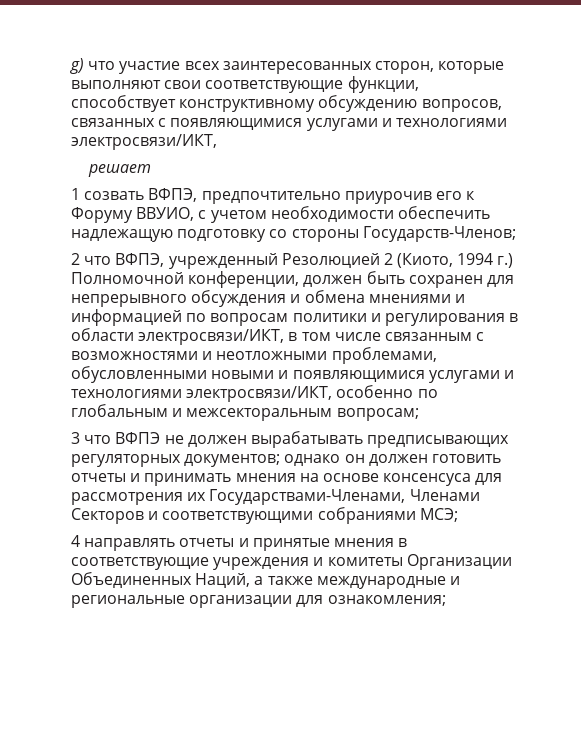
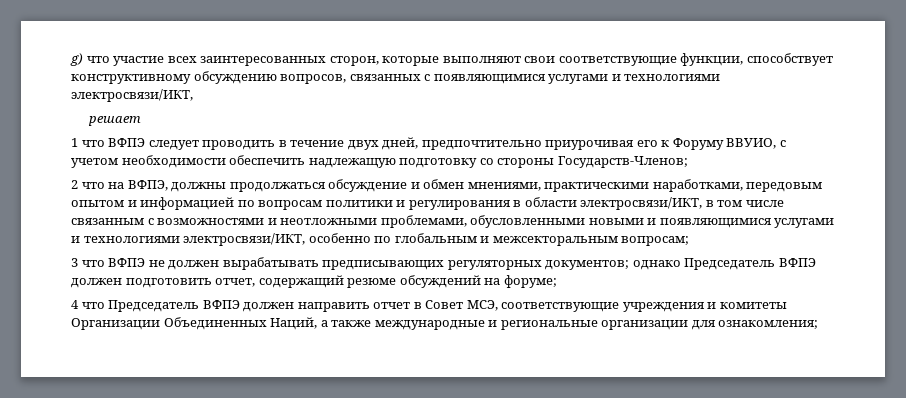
- 1 созвать ВФПЭ, предпочтительно приурочив его к Форуму ВВУИО, с учетом необходимости обеспечить надлежащую подготовку со стороны Государств-Членов;
+ 1 что ВФПЭ следует проводить в течение двух дней, предпочтительно приурочивая его к Форуму ВВУИО, с учетом необходимости обеспечить надлежащую подготовку со стороны Государств-Членов;
- 2 что ВФПЭ, учрежденный Резолюцией 2 (Киото, 1994 г.) Полномочной конференции, должен быть сохранен для непрерывного обсуждения и обмена мнениями и информацией по вопросам политики и регулирования в области электросвязи/ИКТ, в том числе связанным с возможностями и неотложными проблемами, обусловленными новыми и появляющимися услугами и технологиями электросвязи/ИКТ, особенно по глобальным и межсекторальным вопросам;
+ 2 что на ВФПЭ, должны продолжаться обсуждение и обмен мнениями, практическими наработками, передовым опытом и информацией по вопросам политики и регулирования в области электросвязи/ИКТ, в том числе связанным с возможностями и неотложными проблемами, обусловленными новыми и появляющимися услугами и технологиями электросвязи/ИКТ, особенно по глобальным и межсекторальным вопросам;
- 3 что ВФПЭ не должен вырабатывать предписывающих регуляторных документов; однако он должен готовить отчеты и принимать мнения на основе консенсуса для рассмотрения их Государствами-Членами, Членами Секторов и соответствующими собраниями МСЭ;
- 4 направлять отчеты и принятые мнения в соответствующие учреждения и комитеты Организации Объединенных Наций, а также международные и региональные организации для ознакомления;
+ 3 что ВФПЭ не должен вырабатывать предписывающих регуляторных документов; однако Председатель ВФПЭ должен подготовить отчет, содержащий резюме обсуждений на форуме;
+ 4 что Председатель ВФПЭ должен направить отчет в Совет МСЭ, соответствующие учреждения и комитеты Организации Объединенных Наций, а также международные и региональные организации для ознакомления;

